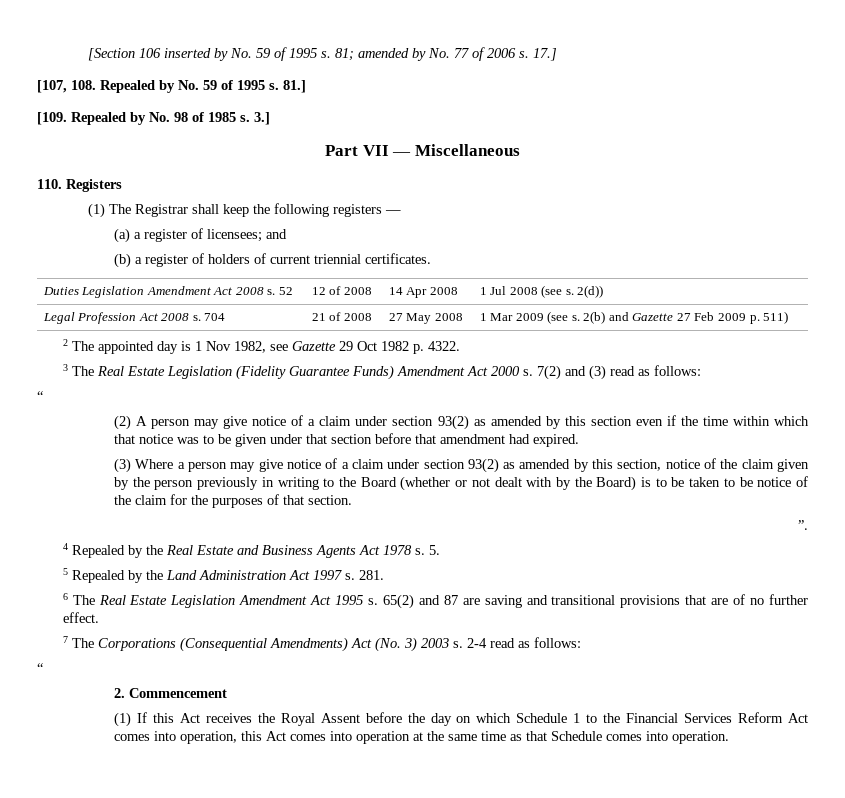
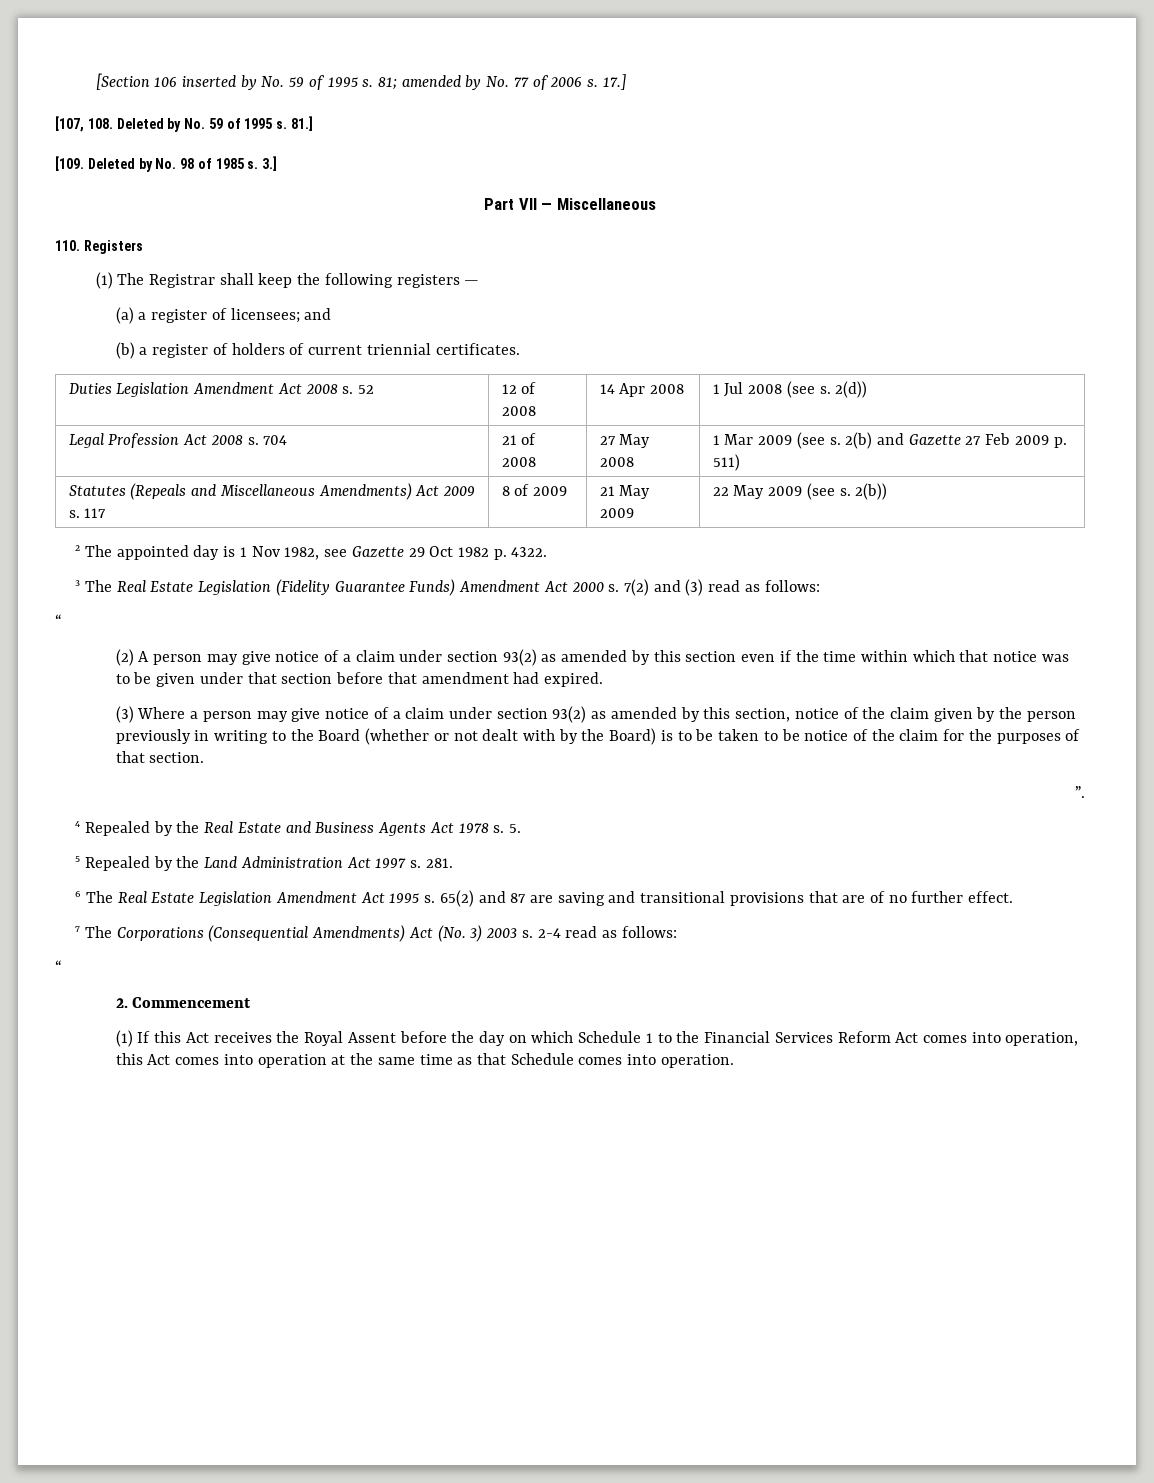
- [107, 108. Repealed by No. 59 of 1995 s.
+ [107, 108. Deleted by No. 59 of 1995 s.
- [109. Repealed by No. 98 of 1985 s.
+ [109. Deleted by No. 98 of 1985 s.
+ Statutes (Repeals and Miscellaneous Amendments) Act 2009 s. 117 | 8 of 2009 | 21 May 2009 | 22 May 2009 (see s. 2(b))

